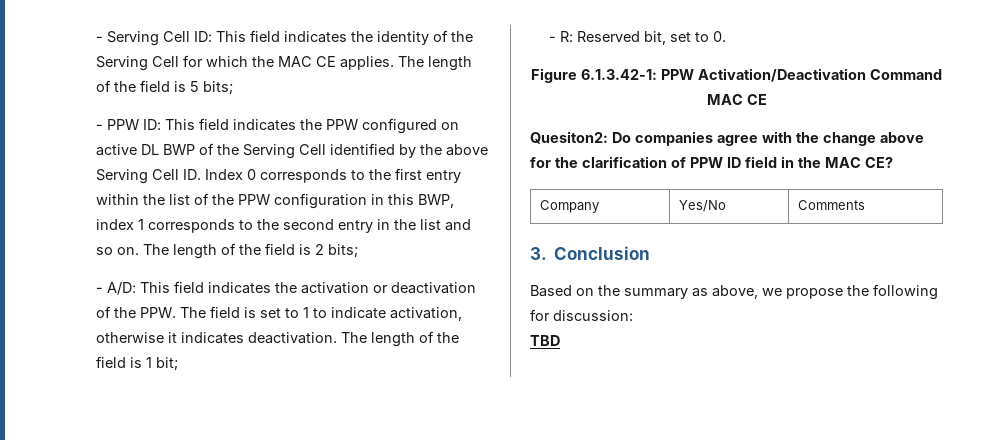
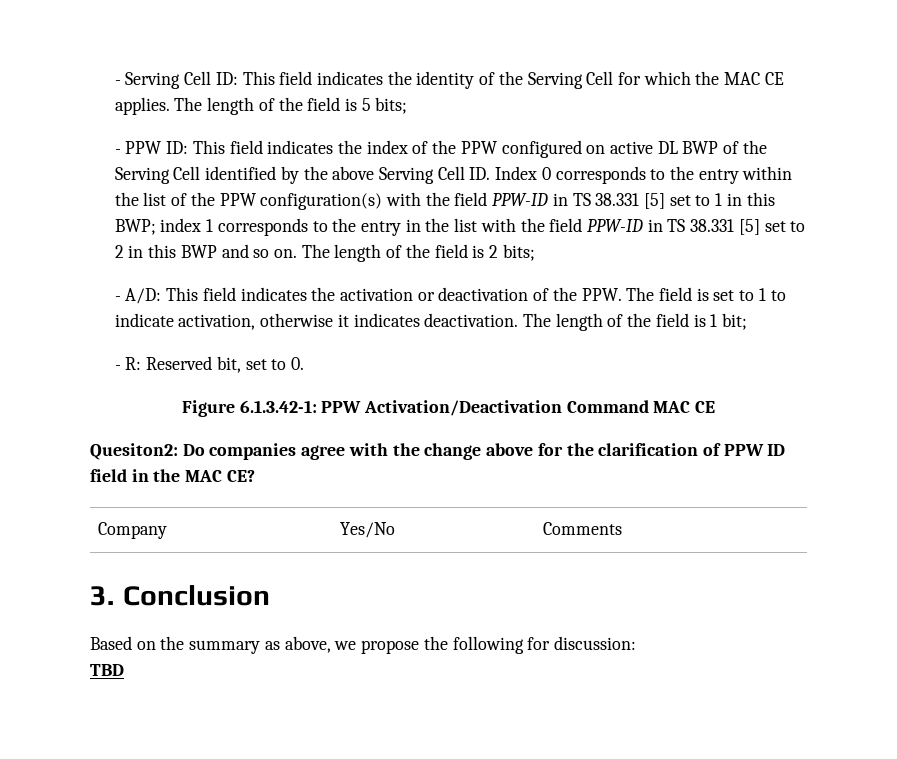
- - PPW ID: This field indicates the PPW configured on active DL BWP of the Serving Cell identified by the above Serving Cell ID. Index 0 corresponds to the first entry within the list of the PPW configuration in this BWP, index 1 corresponds to the second entry in the list and so on.
+ - PPW ID: This field indicates the index of the PPW configured on active DL BWP of the Serving Cell identified by the above Serving Cell ID. Index 0 corresponds to the entry within the list of the PPW configuration(s) with the field PPW-ID in TS 38.331 [5] set to 1 in this BWP; index 1 corresponds to the entry in the list with the field PPW-ID in TS 38.331 [5] set to 2 in this BWP and so on.

